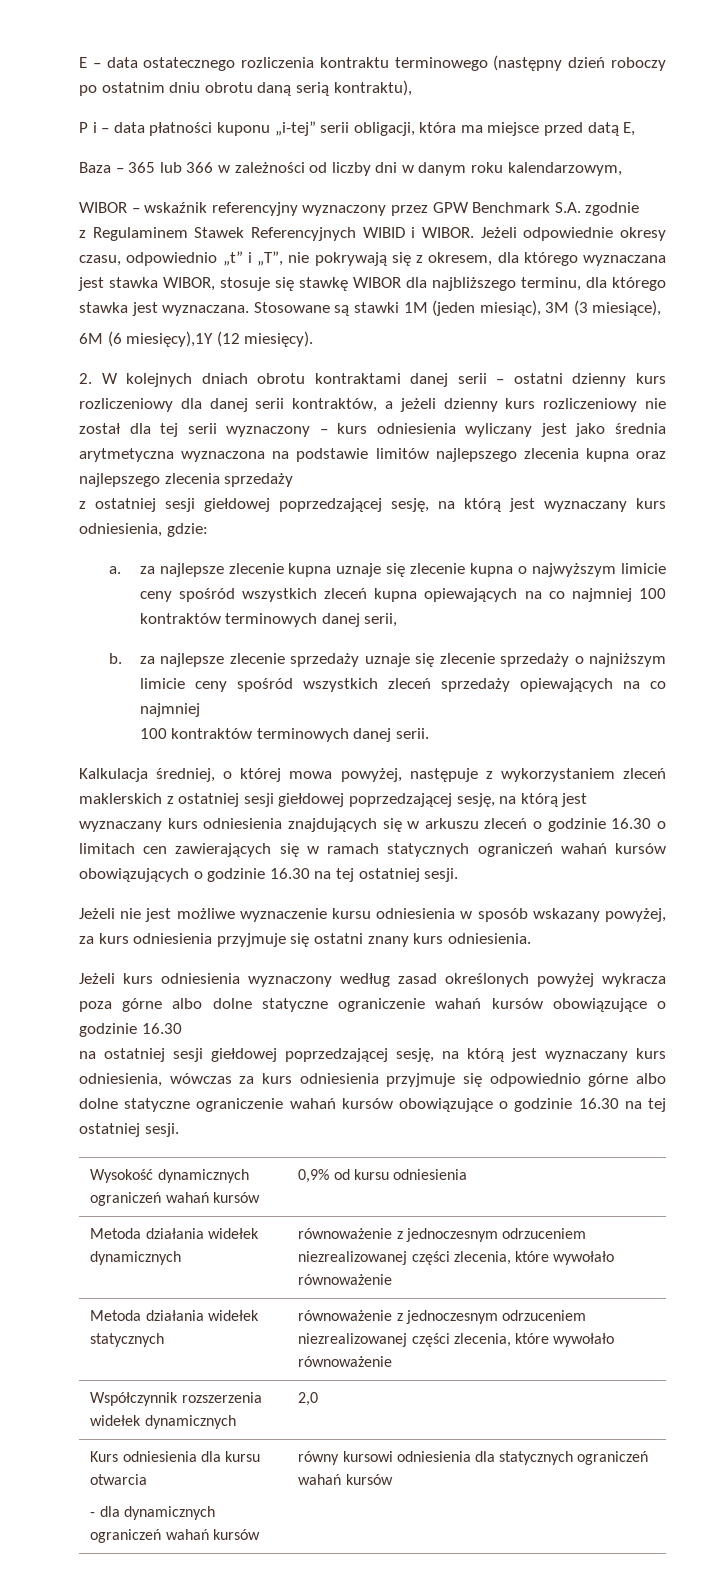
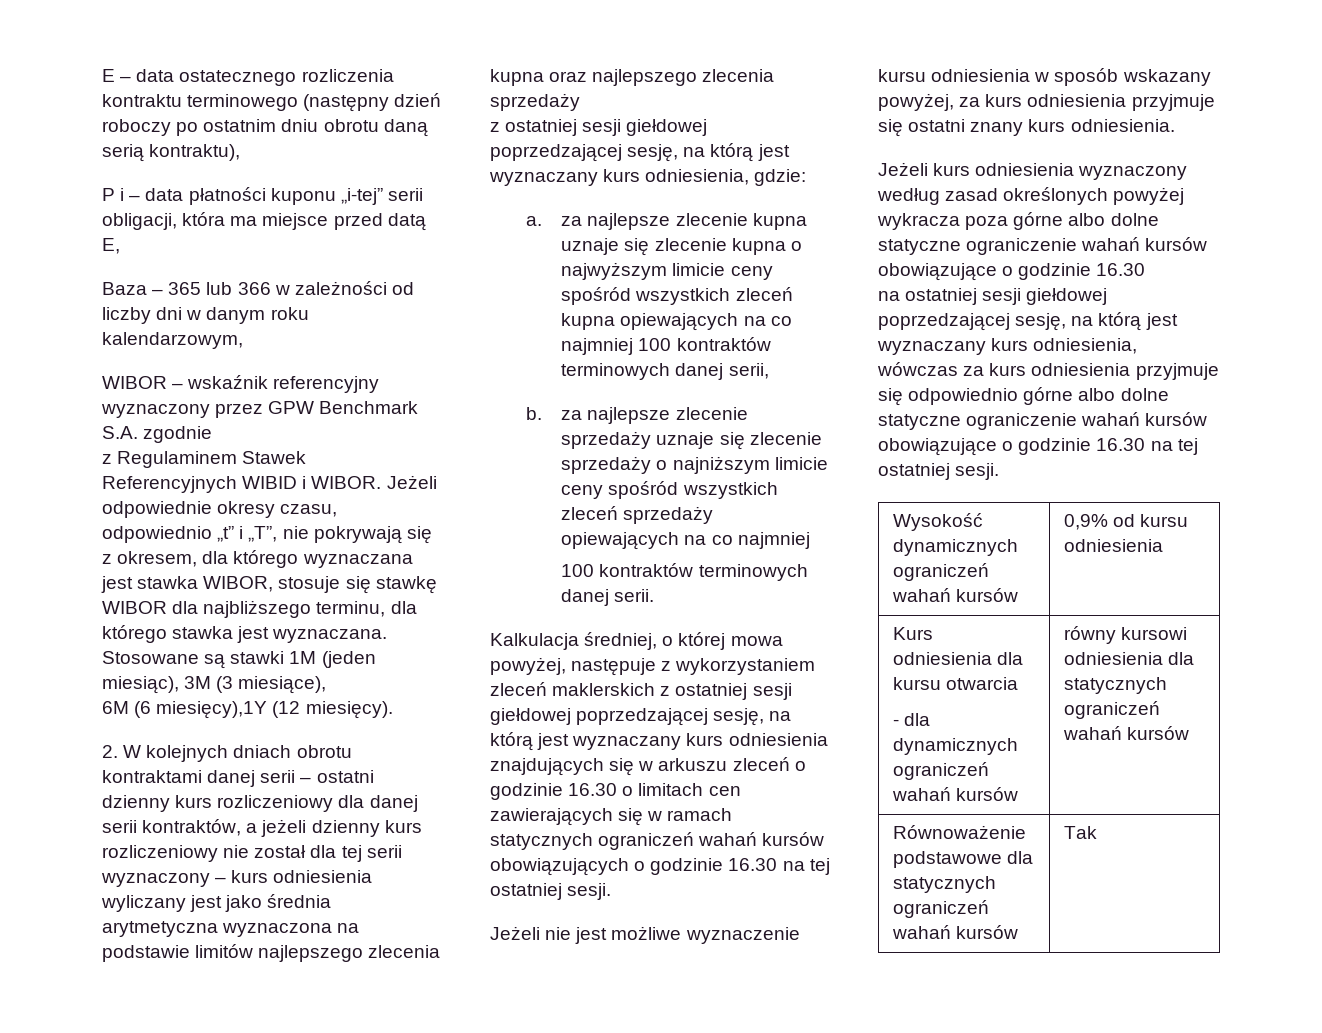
- Metoda działania widełek dynamicznych | równoważenie z jednoczesnym odrzuceniem niezrealizowanej części zlecenia, które wywołało równoważenie
- Metoda działania widełek statycznych | równoważenie z jednoczesnym odrzuceniem niezrealizowanej części zlecenia, które wywołało równoważenie
- Współczynnik rozszerzenia widełek dynamicznych | 2,0
+ Równoważenie podstawowe dla statycznych ograniczeń wahań kursów | Tak

